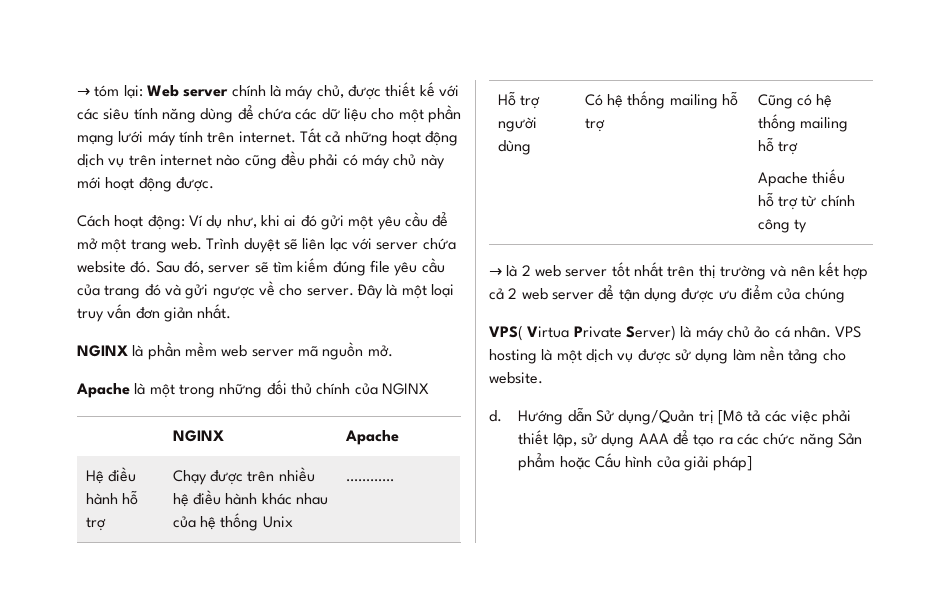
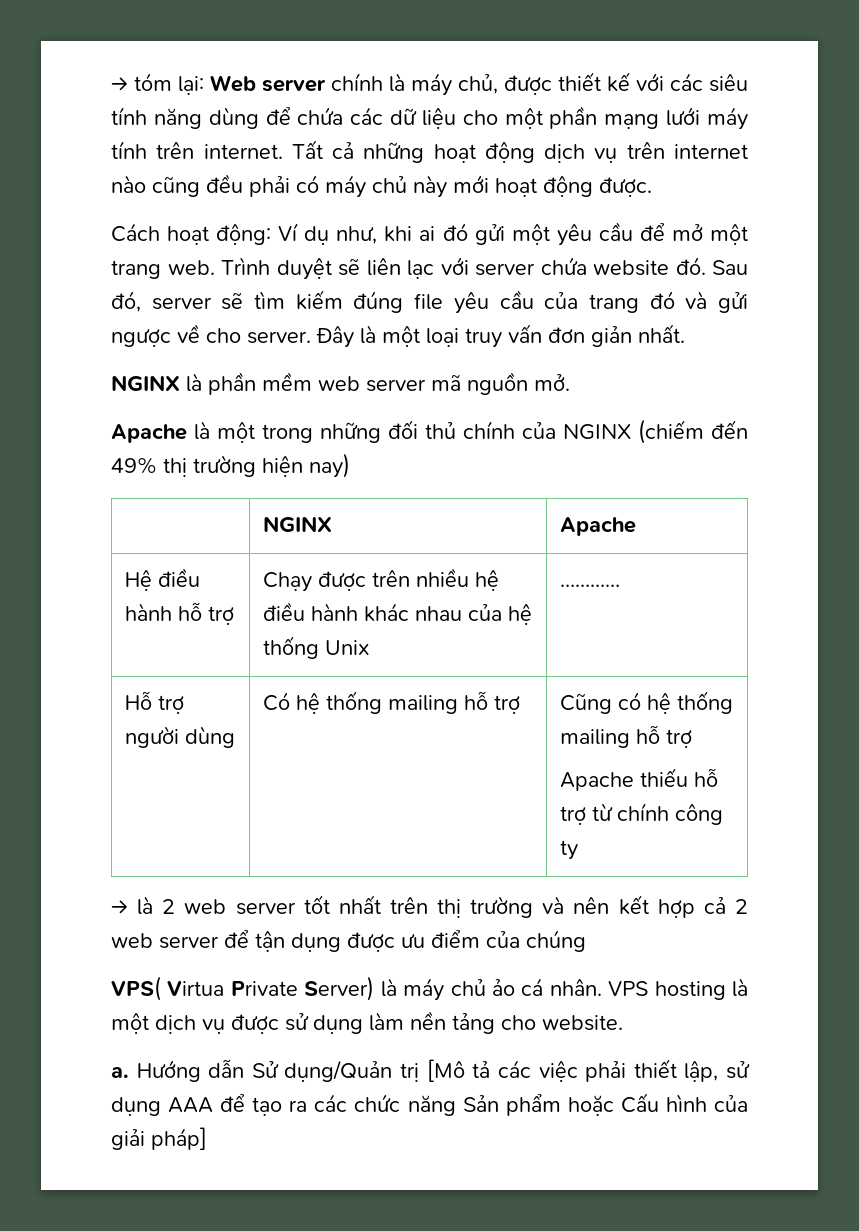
- Apache là một trong những đối thủ chính của NGINX
+ Apache là một trong những đối thủ chính của NGINX (chiếm đến 49% thị trường hiện nay)
- d.
+ a.

